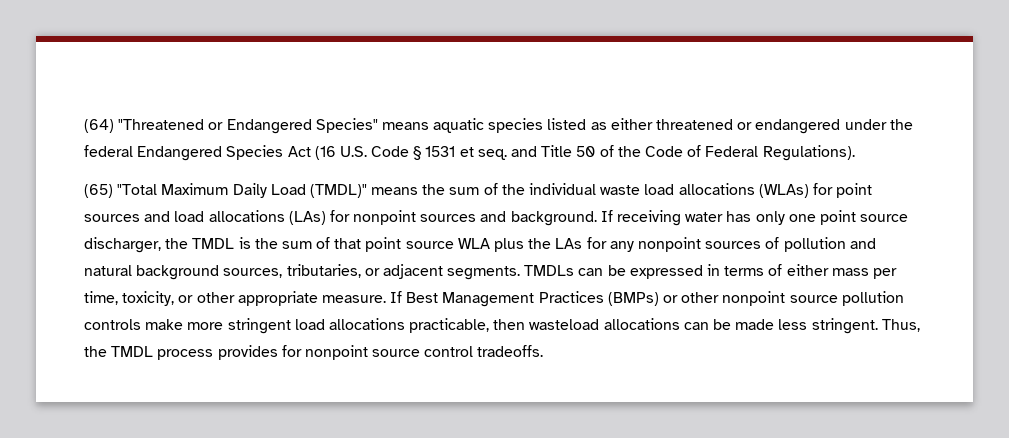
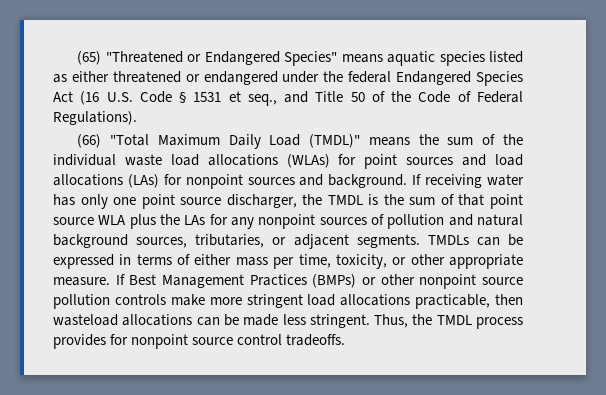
- (64) "Threatened or Endangered Species" means aquatic species listed as either threatened or endangered under the federal Endangered Species Act (16 U.S. Code § 1531 et seq. and Title 50 of the Code of Federal Regulations).
+ (65) "Threatened or Endangered Species" means aquatic species listed as either threatened or endangered under the federal Endangered Species Act (16 U.S. Code § 1531 et seq., and Title 50 of the Code of Federal Regulations).
- (65) "Total Maximum Daily Load (TMDL)" means the sum of the individual waste load allocations (WLAs) for point sources and load allocations (LAs) for nonpoint sources and background.
+ (66) "Total Maximum Daily Load (TMDL)" means the sum of the individual waste load allocations (WLAs) for point sources and load allocations (LAs) for nonpoint sources and background.

